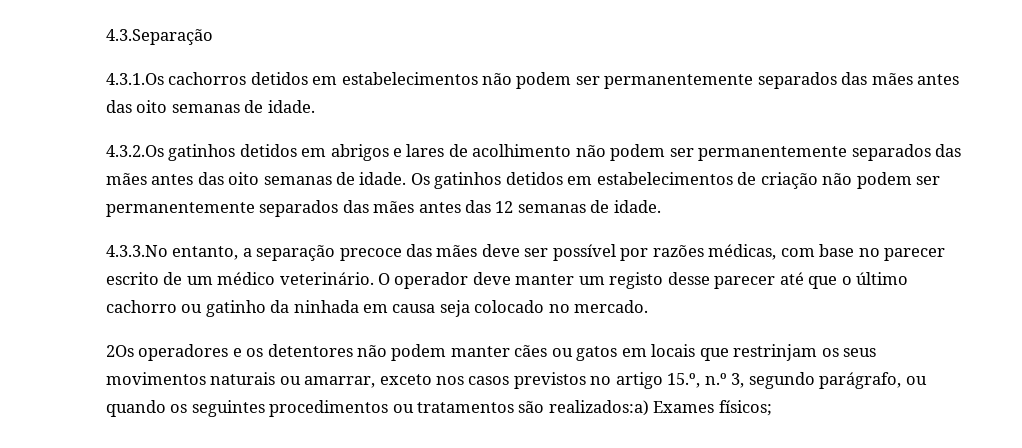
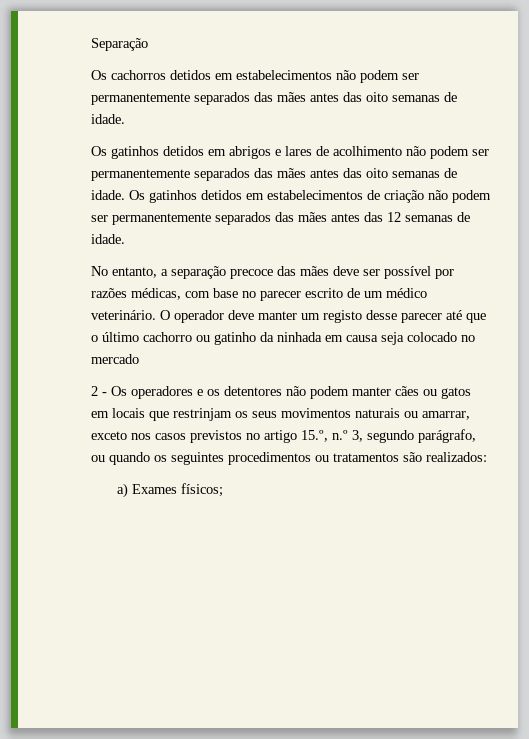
- 4.3.Separação
- 4.3.1.Os cachorros detidos em estabelecimentos não podem ser permanentemente separados das mães antes das oito semanas de idade.
+ Separação
+ Os cachorros detidos em estabelecimentos não podem ser permanentemente separados das mães antes das oito semanas de idade.
- 4.3.2.Os gatinhos detidos em abrigos e lares de acolhimento não podem ser permanentemente separados das mães antes das oito semanas de idade.
+ Os gatinhos detidos em abrigos e lares de acolhimento não podem ser permanentemente separados das mães antes das oito semanas de idade.
- 4.3.3.No entanto, a separação precoce das mães deve ser possível por razões médicas, com base no parecer escrito de um médico veterinário.
+ No entanto, a separação precoce das mães deve ser possível por razões médicas, com base no parecer escrito de um médico veterinário.
- O operador deve manter um registo desse parecer até que o último cachorro ou gatinho da ninhada em causa seja colocado no mercado.
- 2Os operadores e os detentores não podem manter cães ou gatos em locais que restrinjam os seus movimentos naturais ou amarrar, exceto nos casos previstos no artigo 15.º, n.º 3, segundo parágrafo, ou quando os seguintes procedimentos ou tratamentos são realizados:a) Exames físicos;
+ O operador deve manter um registo desse parecer até que o último cachorro ou gatinho da ninhada em causa seja colocado no mercado
+ 2 - Os operadores e os detentores não podem manter cães ou gatos em locais que restrinjam os seus movimentos naturais ou amarrar, exceto nos casos previstos no artigo 15.º, n.º 3, segundo parágrafo, ou quando os seguintes procedimentos ou tratamentos são realizados:
+ a) Exames físicos;

